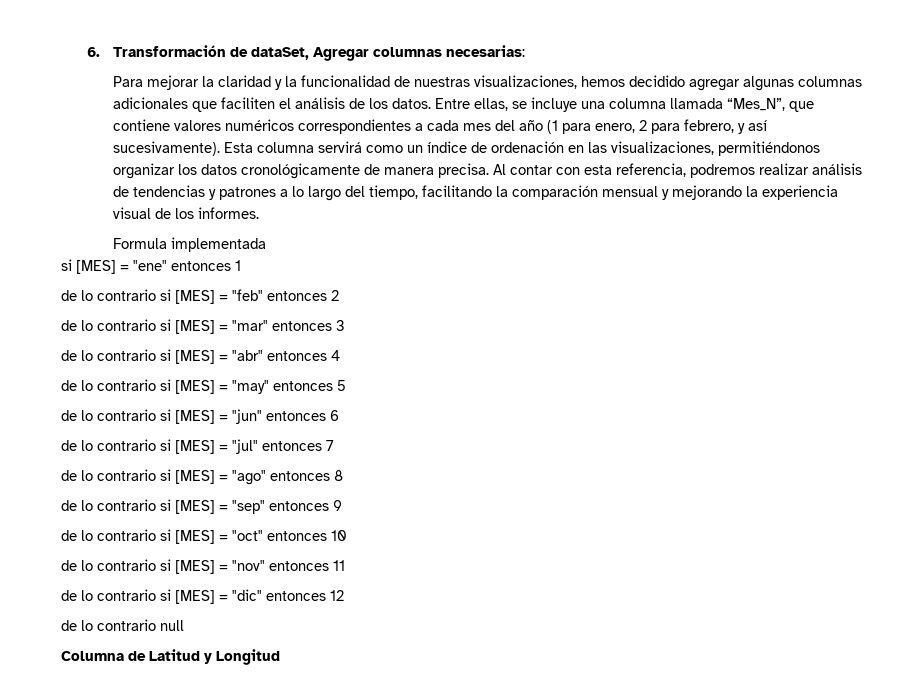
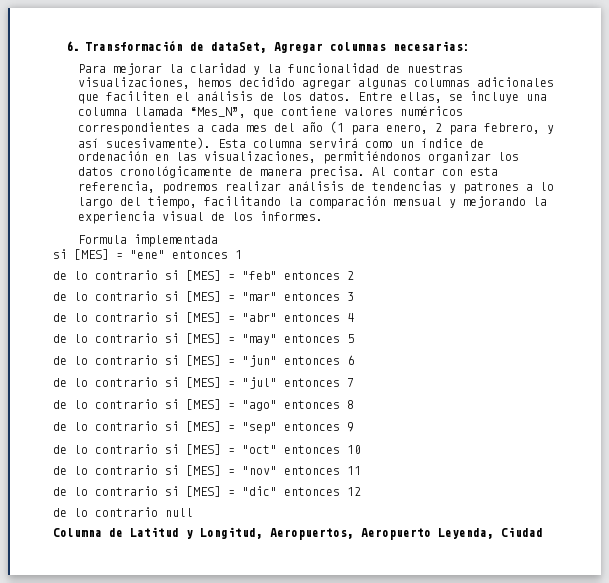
- Columna de Latitud y Longitud
+ Columna de Latitud y Longitud, Aeropuertos, Aeropuerto Leyenda, Ciudad

